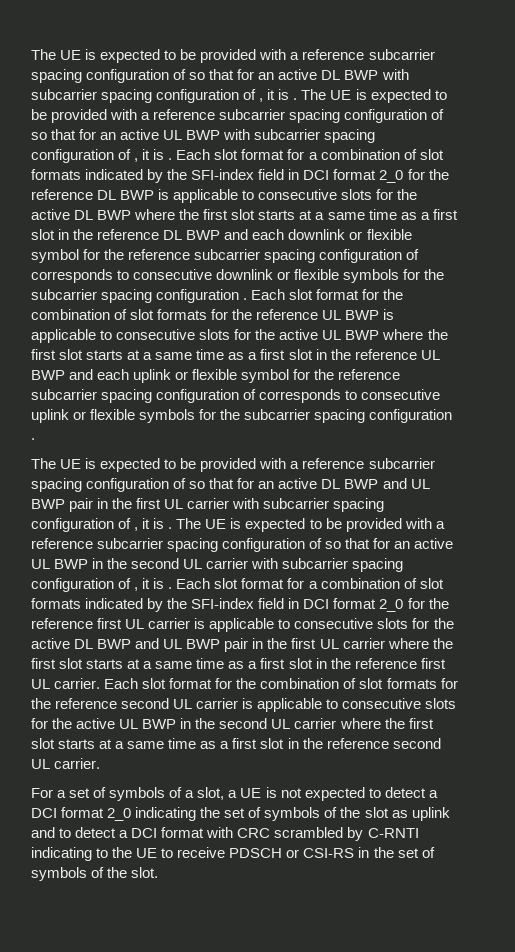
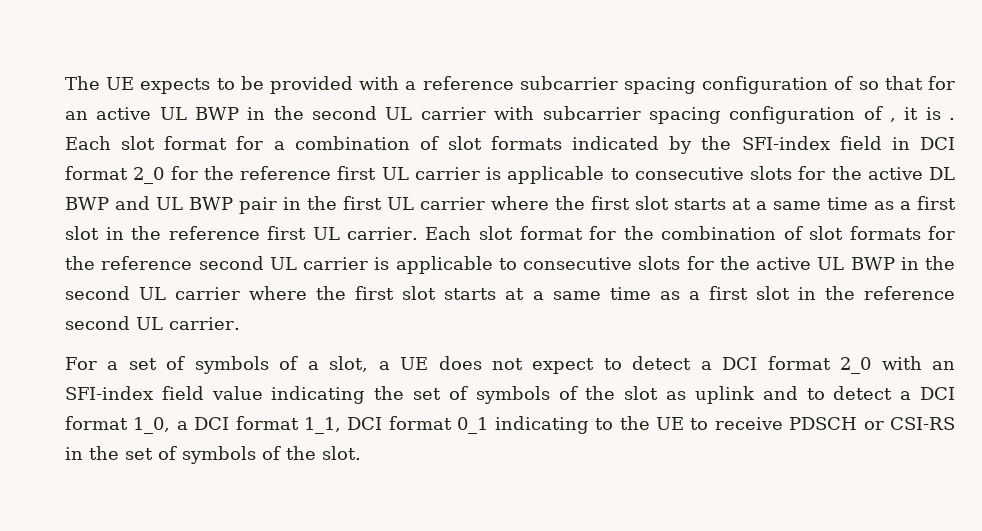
- The UE is expected to be provided with a reference subcarrier spacing configuration of so that for an active DL BWP with subcarrier spacing configuration of , it is . The UE is expected to be provided with a reference subcarrier spacing configuration of so that for an active UL BWP with subcarrier spacing configuration of , it is . Each slot format for a combination of slot formats indicated by the SFI-index field in DCI format 2_0 for the reference DL BWP is applicable to consecutive slots for the active DL BWP where the first slot starts at a same time as a first slot in the reference DL BWP and each downlink or flexible symbol for the reference subcarrier spacing configuration of corresponds to consecutive downlink or flexible symbols for the subcarrier spacing configuration . Each slot format for the combination of slot formats for the reference UL BWP is applicable to consecutive slots for the active UL BWP where the first slot starts at a same time as a first slot in the reference UL BWP and each uplink or flexible symbol for the reference subcarrier spacing configuration of corresponds to consecutive uplink or flexible symbols for the subcarrier spacing configuration .
- The UE is expected to be provided with a reference subcarrier spacing configuration of so that for an active DL BWP and UL BWP pair in the first UL carrier with subcarrier spacing configuration of , it is . The UE is expected to be provided with a reference subcarrier spacing configuration of so that for an active UL BWP in the second UL carrier with subcarrier spacing configuration of , it is .
+ The UE expects to be provided with a reference subcarrier spacing configuration of so that for an active UL BWP in the second UL carrier with subcarrier spacing configuration of , it is .
- For a set of symbols of a slot, a UE is not expected to detect a DCI format 2_0 indicating the set of symbols of the slot as uplink and to detect a DCI format with CRC scrambled by C-RNTI indicating to the UE to receive PDSCH or CSI-RS in the set of symbols of the slot.
+ For a set of symbols of a slot, a UE does not expect to detect a DCI format 2_0 with an SFI-index field value indicating the set of symbols of the slot as uplink and to detect a DCI format 1_0, a DCI format 1_1, DCI format 0_1 indicating to the UE to receive PDSCH or CSI-RS in the set of symbols of the slot.

